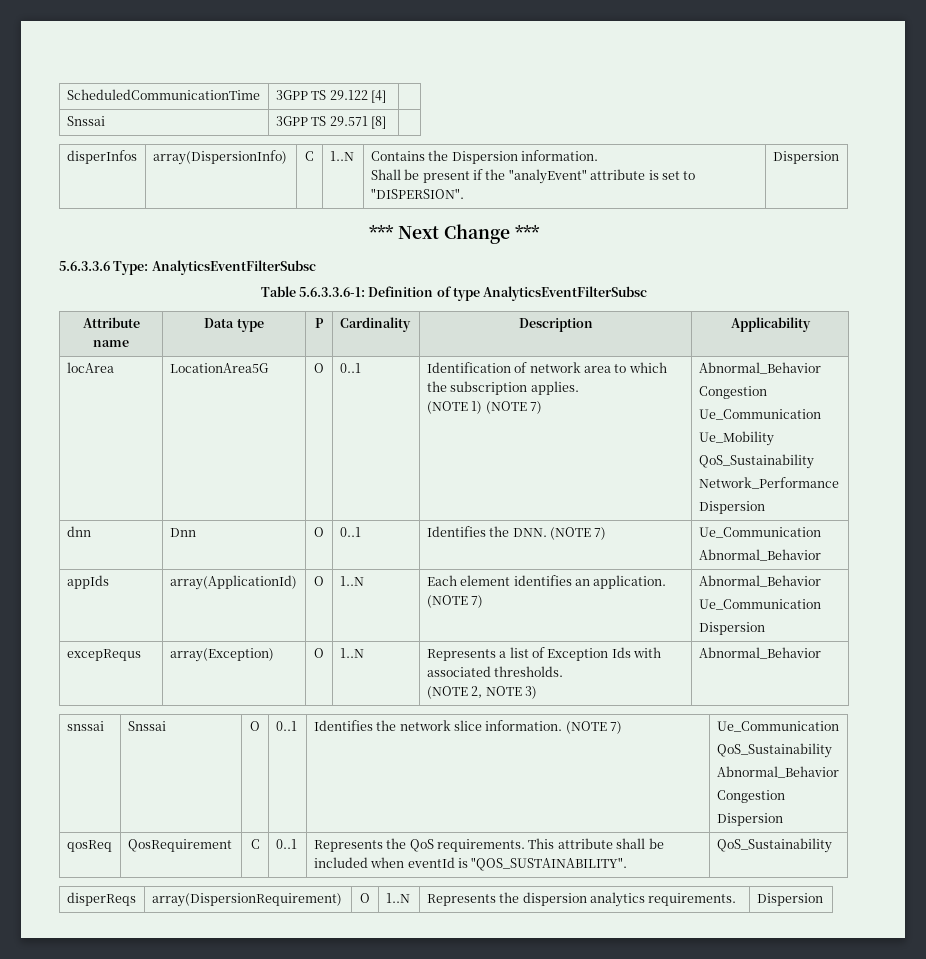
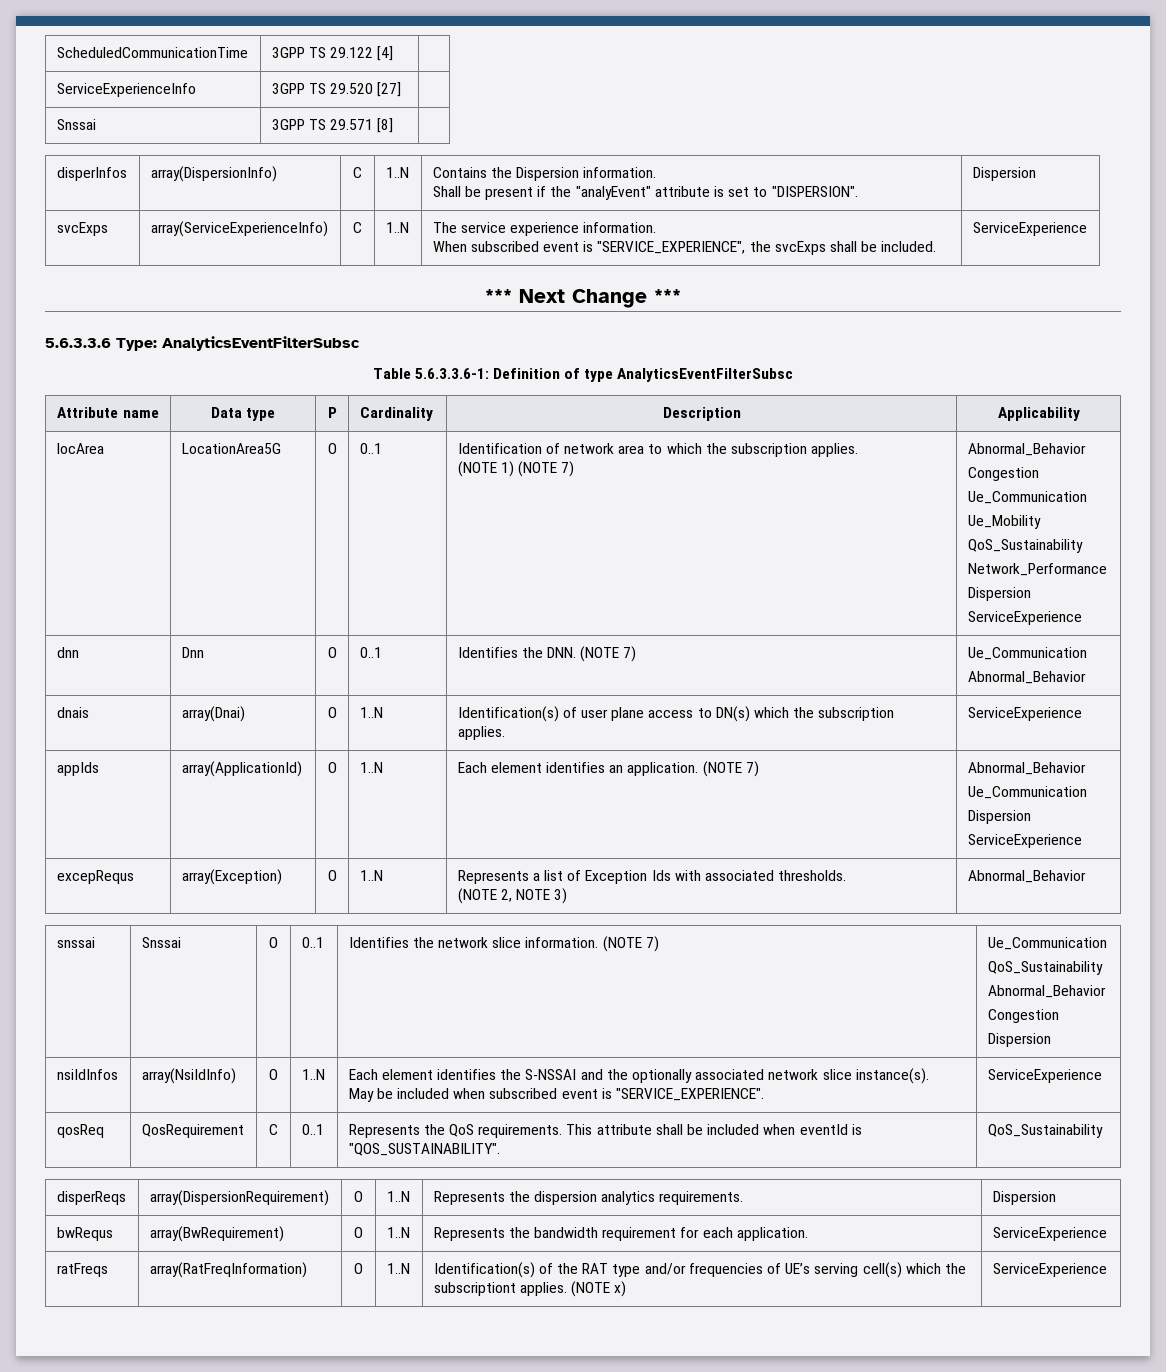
+ ServiceExperienceInfo | 3GPP TS 29.520 [27] |
+ svcExps | array(ServiceExperienceInfo) | C | 1..N | The service experience information.
+ When subscribed event is "SERVICE_EXPERIENCE", the svcExps shall be included. | ServiceExperience
  locArea | LocationArea5G | O | 0..1 | Identification of network area to which the subscription applies.
  (NOTE 1) (NOTE 7) | Abnormal_Behavior
  Congestion
  Ue_Communication
  Ue_Mobility
  QoS_Sustainability
  Network_Performance
  Dispersion
+ ServiceExperience
+ dnais | array(Dnai) | O | 1..N | Identification(s) of user plane access to DN(s) which the subscription applies. | ServiceExperience
  appIds | array(ApplicationId) | O | 1..N | Each element identifies an application. (NOTE 7) | Abnormal_Behavior
  Ue_Communication
  Dispersion
+ ServiceExperience
+ nsiIdInfos | array(NsiIdInfo) | O | 1..N | Each element identifies the S-NSSAI and the optionally associated network slice instance(s).
+ May be included when subscribed event is "SERVICE_EXPERIENCE". | ServiceExperience
+ bwRequs | array(BwRequirement) | O | 1..N | Represents the bandwidth requirement for each application. | ServiceExperience
+ ratFreqs | array(RatFreqInformation) | O | 1..N | Identification(s) of the RAT type and/or frequencies of UE’s serving cell(s) which the subscriptiont applies. (NOTE x) | ServiceExperience

